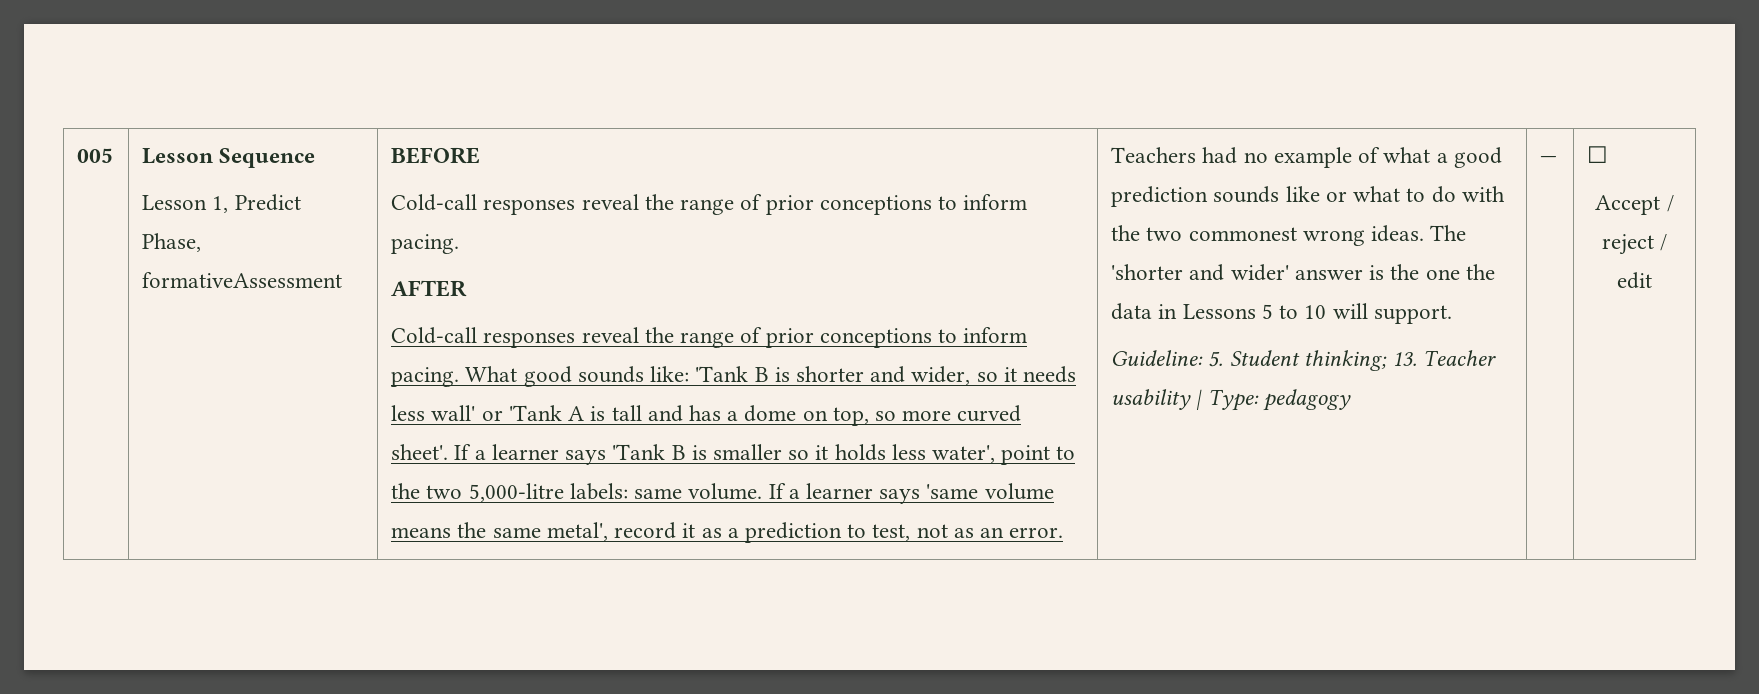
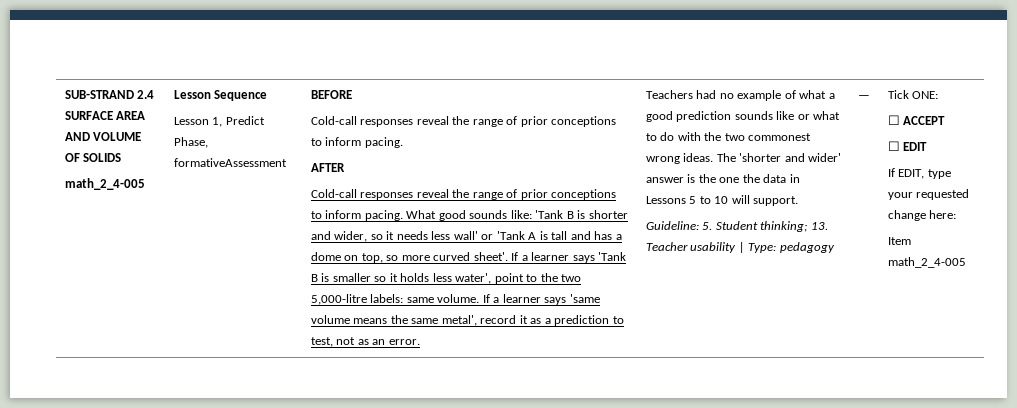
- 005
+ SUB-STRAND 2.4 SURFACE AREA AND VOLUME OF SOLIDS
+ math_2_4-005
- ☐
- Accept / reject / edit
+ Tick ONE:
+ ☐ ACCEPT
+ ☐ EDIT
+ If EDIT, type your requested change here:
+ Item math_2_4-005

